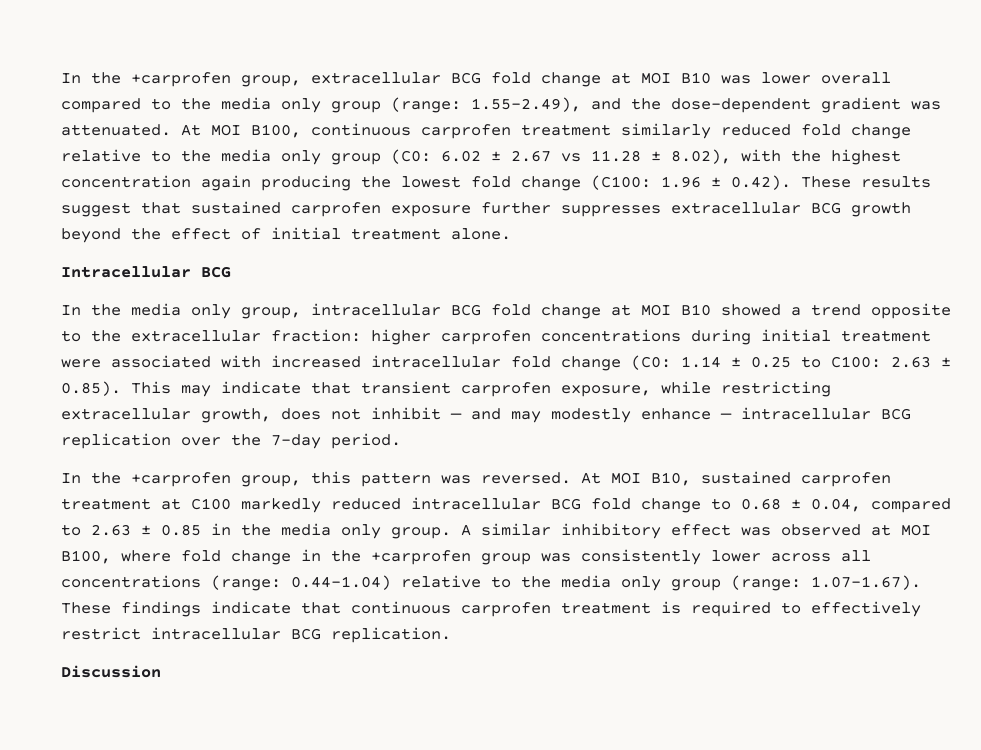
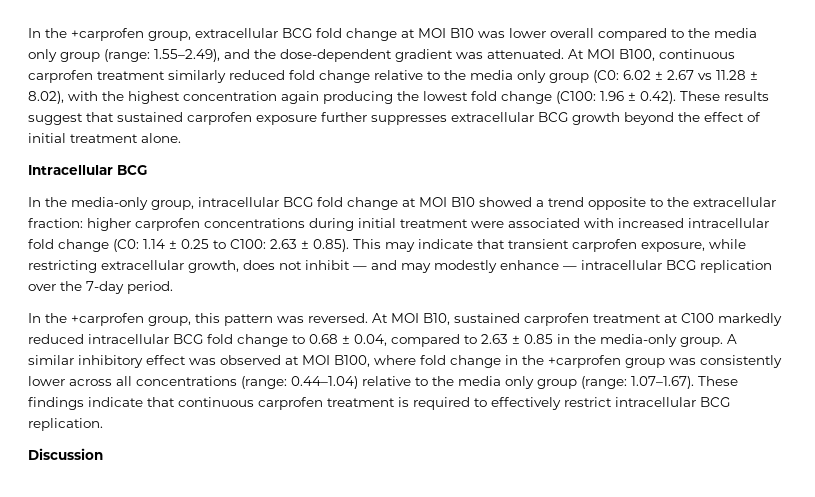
- In the media only group, intracellular BCG fold change at MOI B10 showed a trend opposite to the extracellular fraction:
+ In the media-only group, intracellular BCG fold change at MOI B10 showed a trend opposite to the extracellular fraction:
- At MOI B10, sustained carprofen treatment at C100 markedly reduced intracellular BCG fold change to 0.68 ± 0.04, compared to 2.63 ± 0.85 in the media only group.
+ At MOI B10, sustained carprofen treatment at C100 markedly reduced intracellular BCG fold change to 0.68 ± 0.04, compared to 2.63 ± 0.85 in the media-only group.

